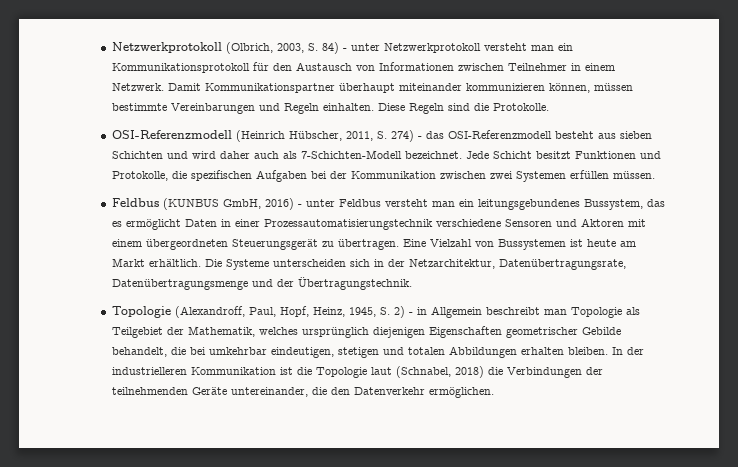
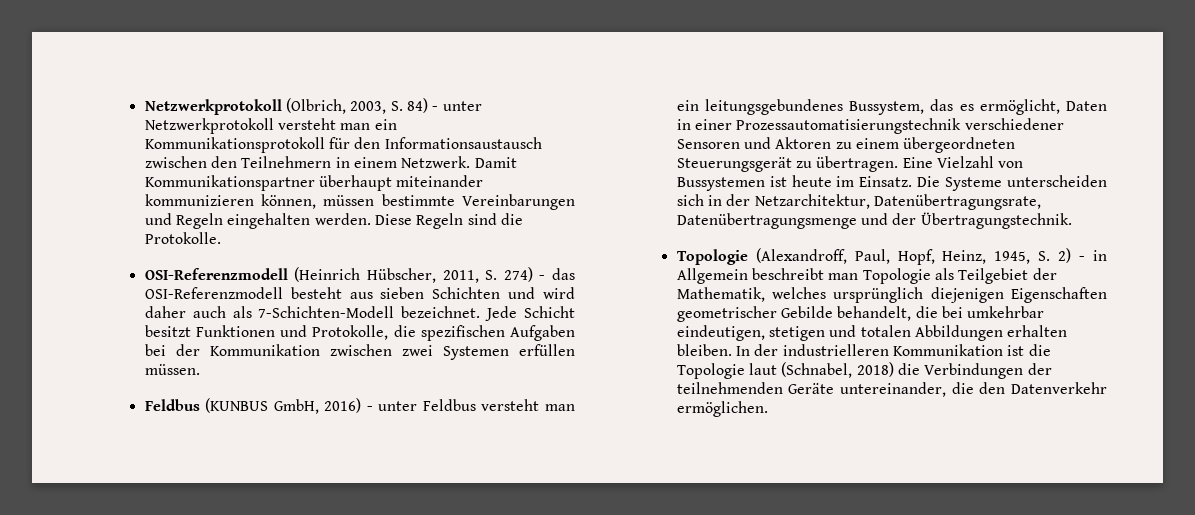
- Netzwerkprotokoll (Olbrich, 2003, S. 84) - unter Netzwerkprotokoll versteht man ein Kommunikationsprotokoll für den Austausch von Informationen zwischen Teilnehmer in einem Netzwerk.
+ Netzwerkprotokoll (Olbrich, 2003, S. 84) - unter Netzwerkprotokoll versteht man ein Kommunikationsprotokoll für den Informationsaustausch zwischen den Teilnehmern in einem Netzwerk.
- Damit Kommunikationspartner überhaupt miteinander kommunizieren können, müssen bestimmte Vereinbarungen und Regeln einhalten.
+ Damit Kommunikationspartner überhaupt miteinander kommunizieren können, müssen bestimmte Vereinbarungen und Regeln eingehalten werden.
- Feldbus (KUNBUS GmbH, 2016) - unter Feldbus versteht man ein leitungsgebundenes Bussystem, das es ermöglicht Daten in einer Prozessautomatisierungstechnik verschiedene Sensoren und Aktoren mit einem übergeordneten Steuerungsgerät zu übertragen.
+ Feldbus (KUNBUS GmbH, 2016) - unter Feldbus versteht man ein leitungsgebundenes Bussystem, das es ermöglicht, Daten in einer Prozessautomatisierungstechnik verschiedener Sensoren und Aktoren zu einem übergeordneten Steuerungsgerät zu übertragen.
- Eine Vielzahl von Bussystemen ist heute am Markt erhältlich.
+ Eine Vielzahl von Bussystemen ist heute im Einsatz.

